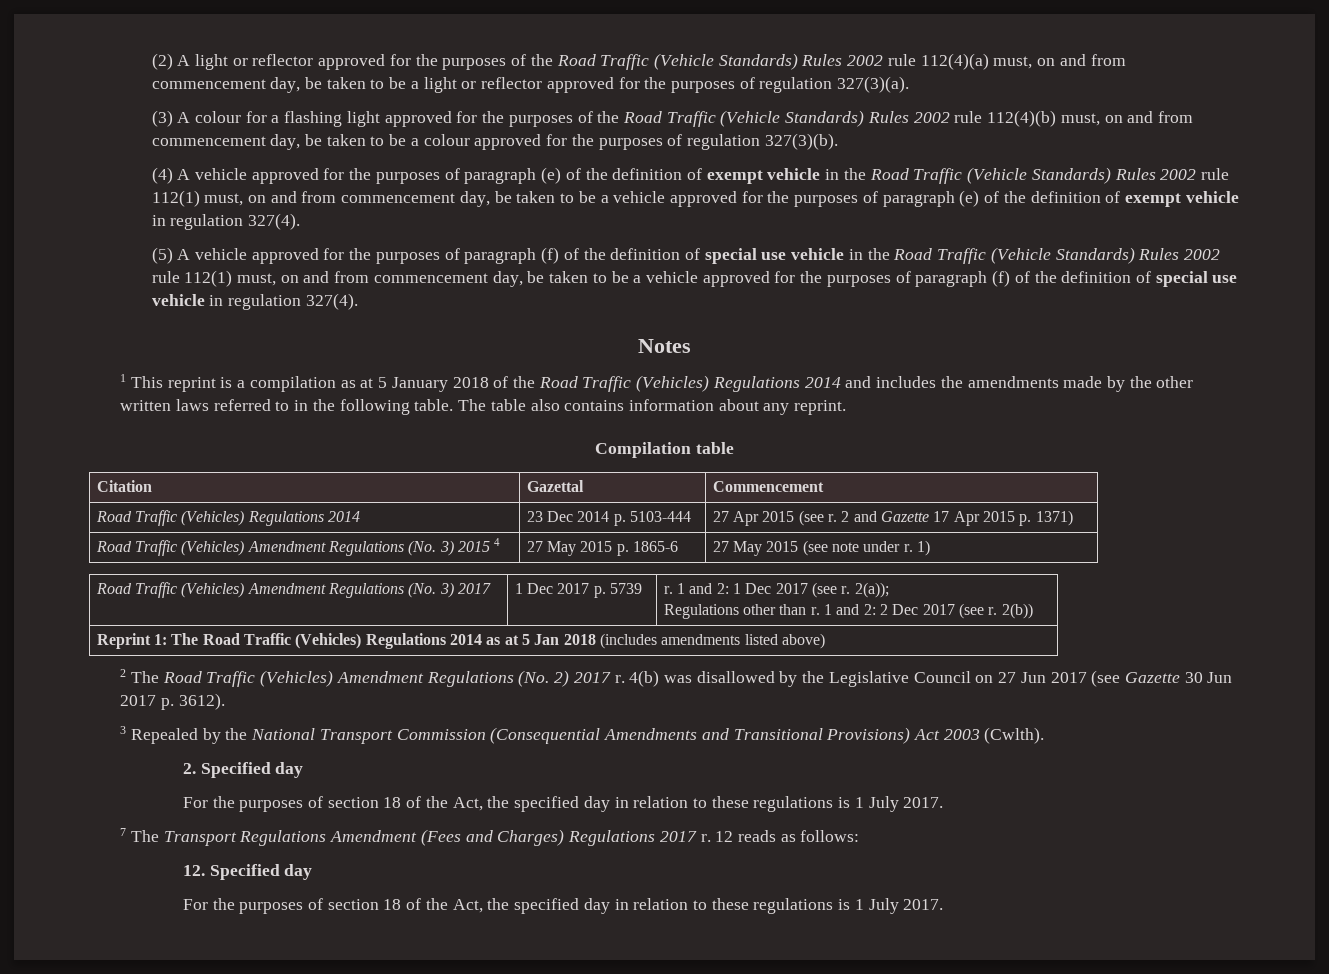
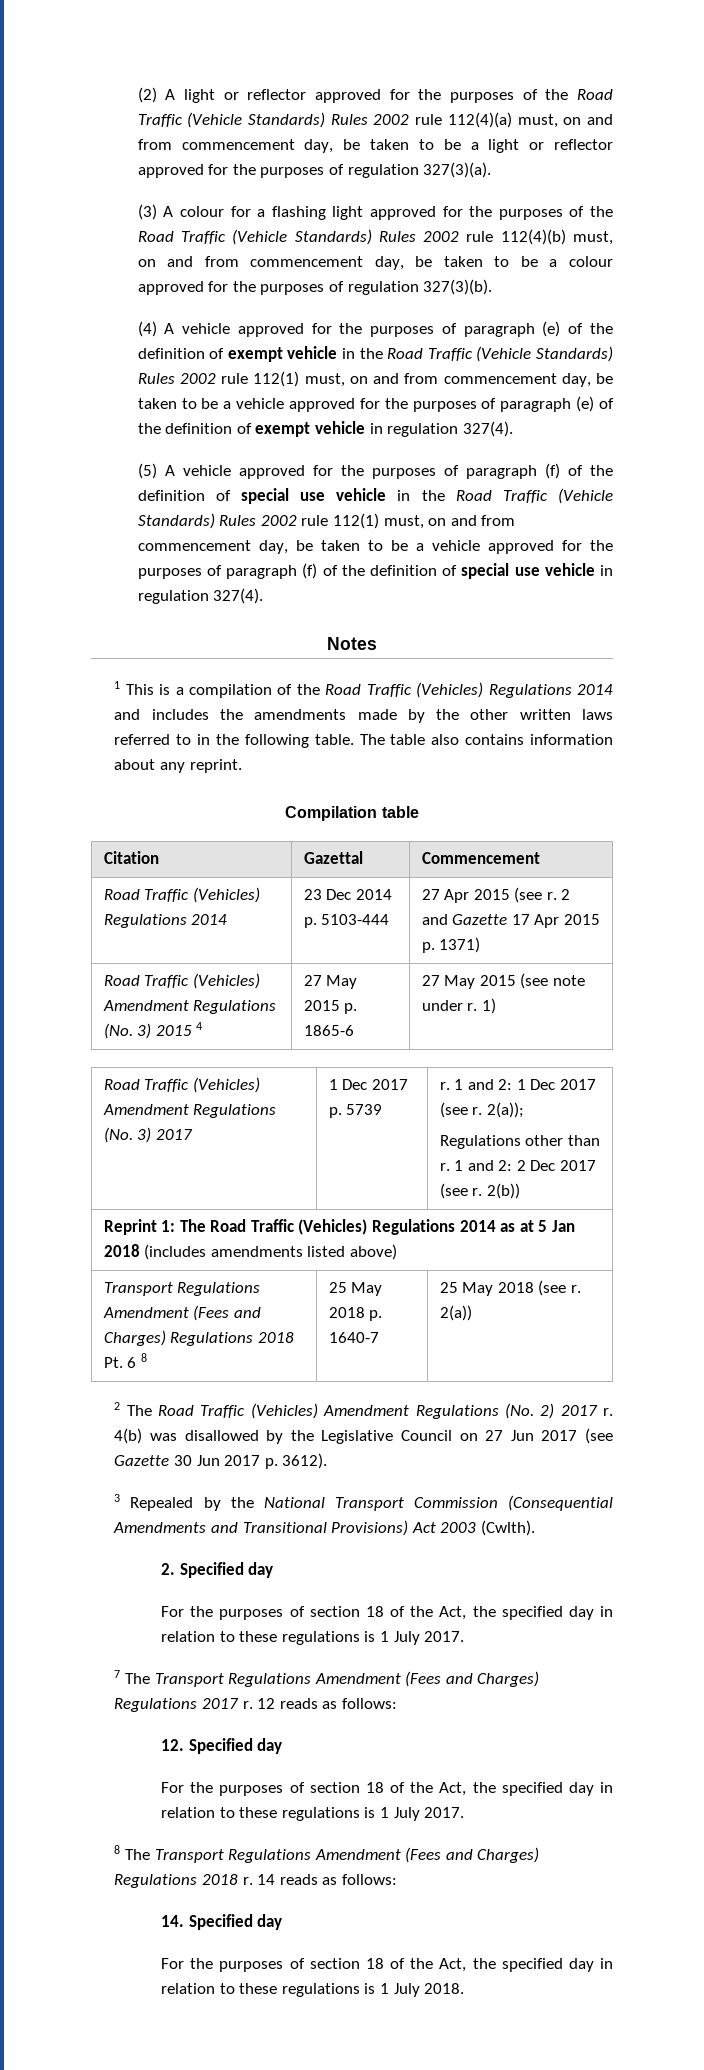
- 1 This reprint is a compilation as at 5 January 2018 of the Road Traffic (Vehicles) Regulations 2014 and includes the amendments made by the other written laws referred to in the following table.
+ 1 This is a compilation of the Road Traffic (Vehicles) Regulations 2014 and includes the amendments made by the other written laws referred to in the following table.
+ Transport Regulations Amendment (Fees and Charges) Regulations 2018 Pt. 6 8 | 25 May 2018 p. 1640-7 | 25 May 2018 (see r. 2(a))
+ 8 The Transport Regulations Amendment (Fees and Charges) Regulations 2018 r. 14 reads as follows:
+ 14. Specified day
+ For the purposes of section 18 of the Act, the specified day in relation to these regulations is 1 July 2018.

